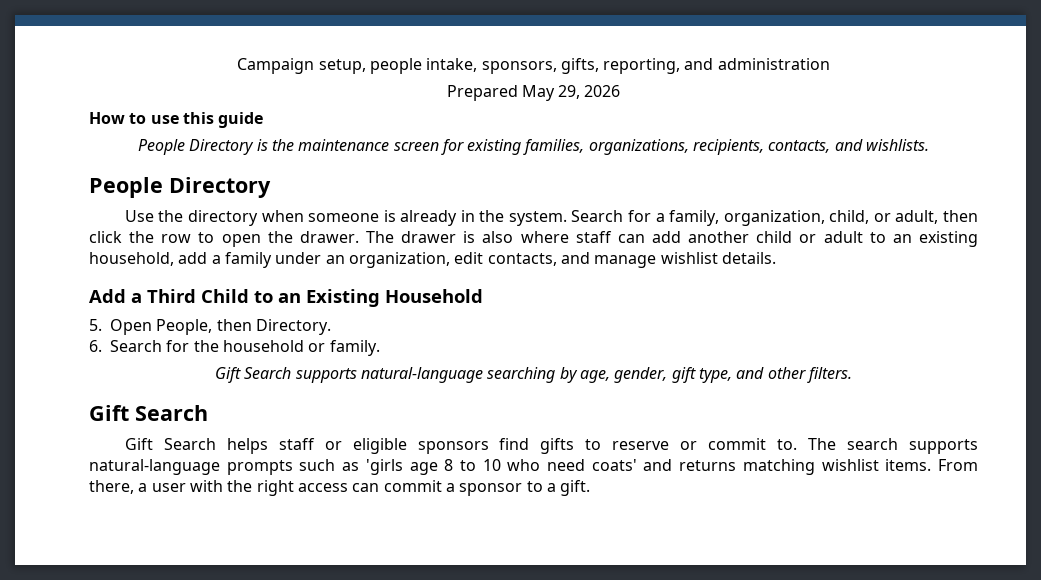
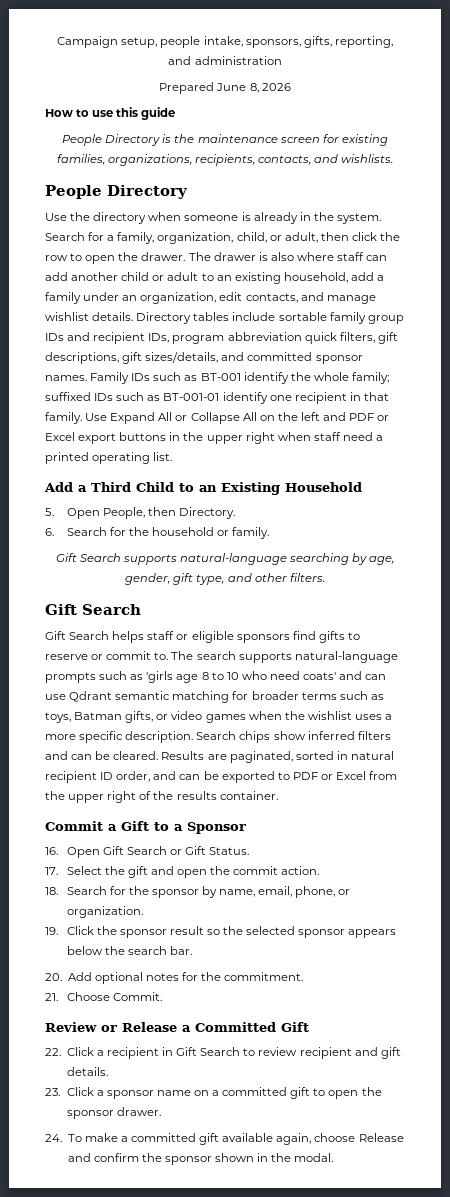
- Prepared May 29, 2026
+ Prepared June 8, 2026
+ Directory tables include sortable family group IDs and recipient IDs, program abbreviation quick filters, gift descriptions, gift sizes/details, and committed sponsor names. Family IDs such as BT-001 identify the whole family; suffixed IDs such as BT-001-01 identify one recipient in that family. Use Expand All or Collapse All on the left and PDF or Excel export buttons in the upper right when staff need a printed operating list.
- The search supports natural-language prompts such as 'girls age 8 to 10 who need coats' and returns matching wishlist items. From there, a user with the right access can commit a sponsor to a gift.
+ The search supports natural-language prompts such as 'girls age 8 to 10 who need coats' and can use Qdrant semantic matching for broader terms such as toys, Batman gifts, or video games when the wishlist uses a more specific description. Search chips show inferred filters and can be cleared. Results are paginated, sorted in natural recipient ID order, and can be exported to PDF or Excel from the upper right of the results container.
+ Commit a Gift to a Sponsor
+ 16. Open Gift Search or Gift Status.
+ 17. Select the gift and open the commit action.
+ 18. Search for the sponsor by name, email, phone, or organization.
+ 19. Click the sponsor result so the selected sponsor appears below the search bar.
+ 20. Add optional notes for the commitment.
+ 21. Choose Commit.
+ Review or Release a Committed Gift
+ 22. Click a recipient in Gift Search to review recipient and gift details.
+ 23. Click a sponsor name on a committed gift to open the sponsor drawer.
+ 24. To make a committed gift available again, choose Release and confirm the sponsor shown in the modal.

